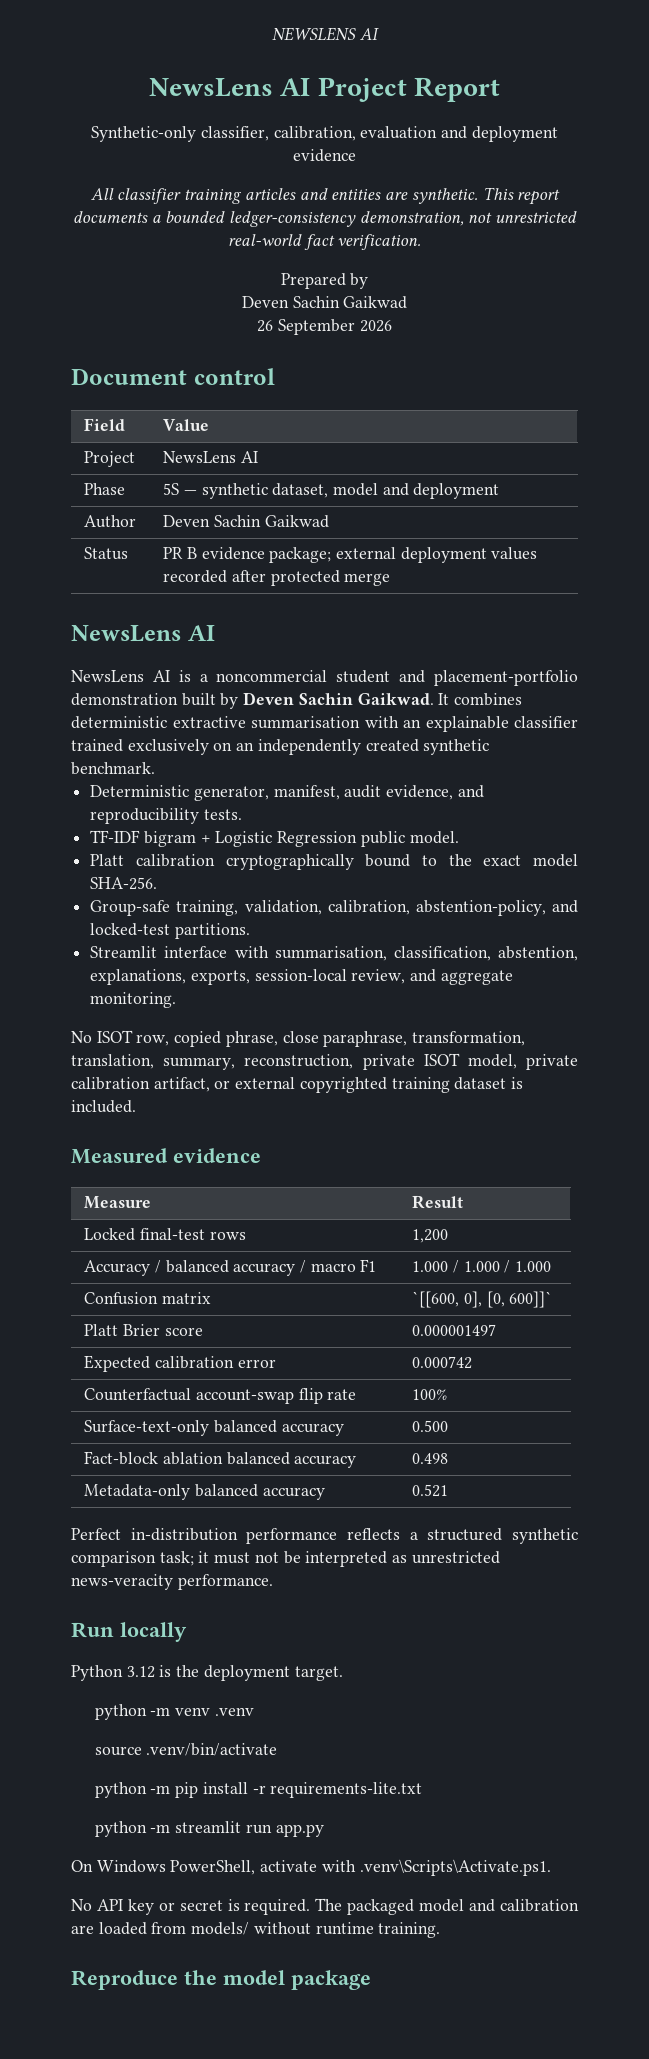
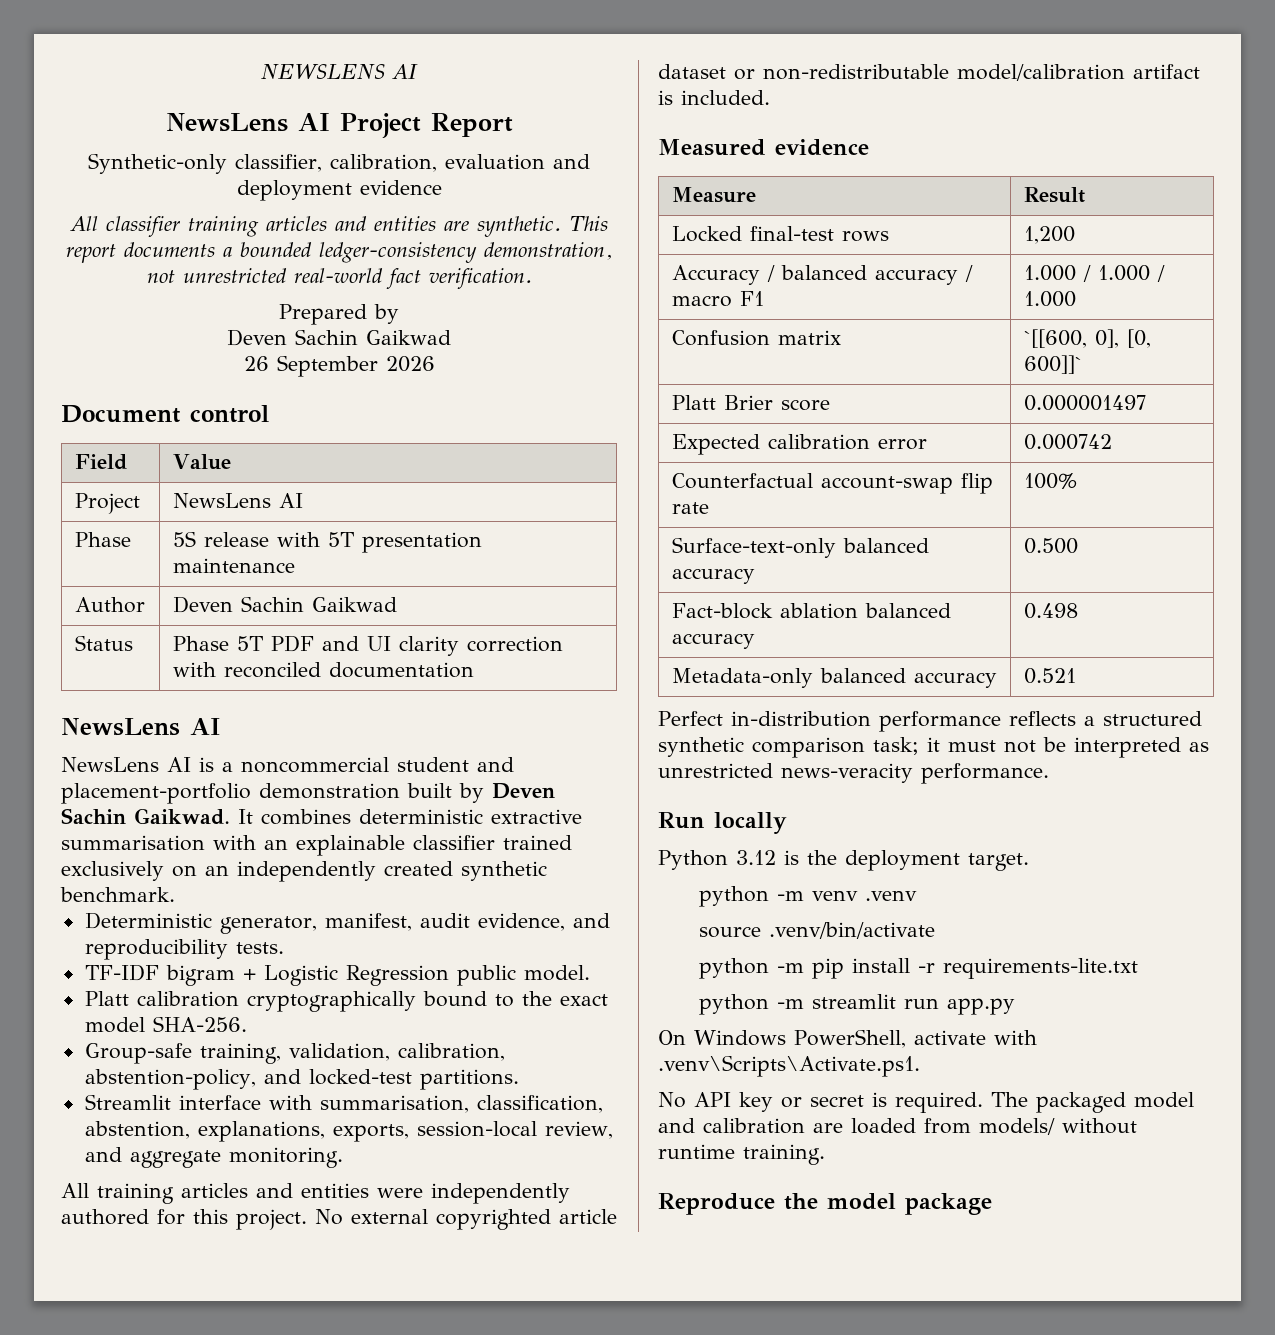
- Phase | 5S — synthetic dataset, model and deployment
+ Phase | 5S release with 5T presentation maintenance
- Status | PR B evidence package; external deployment values recorded after protected merge
+ Status | Phase 5T PDF and UI clarity correction with reconciled documentation
- No ISOT row, copied phrase, close paraphrase, transformation, translation, summary, reconstruction, private ISOT model, private calibration artifact, or external copyrighted training dataset is included.
+ All training articles and entities were independently authored for this project. No external copyrighted article dataset or non-redistributable model/calibration artifact is included.

